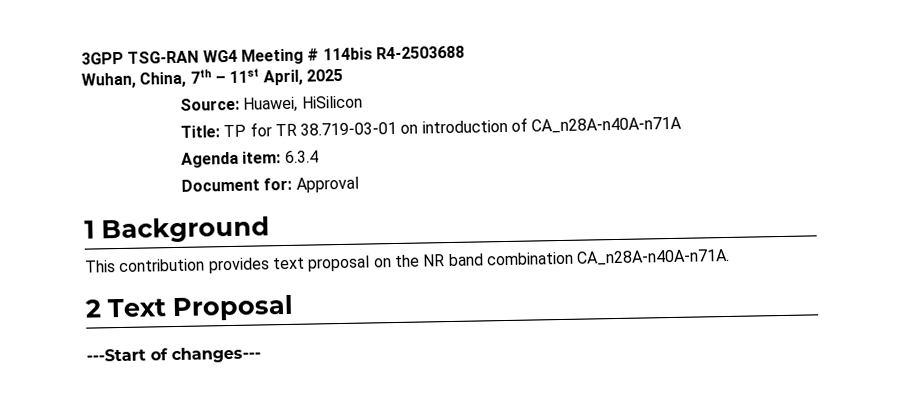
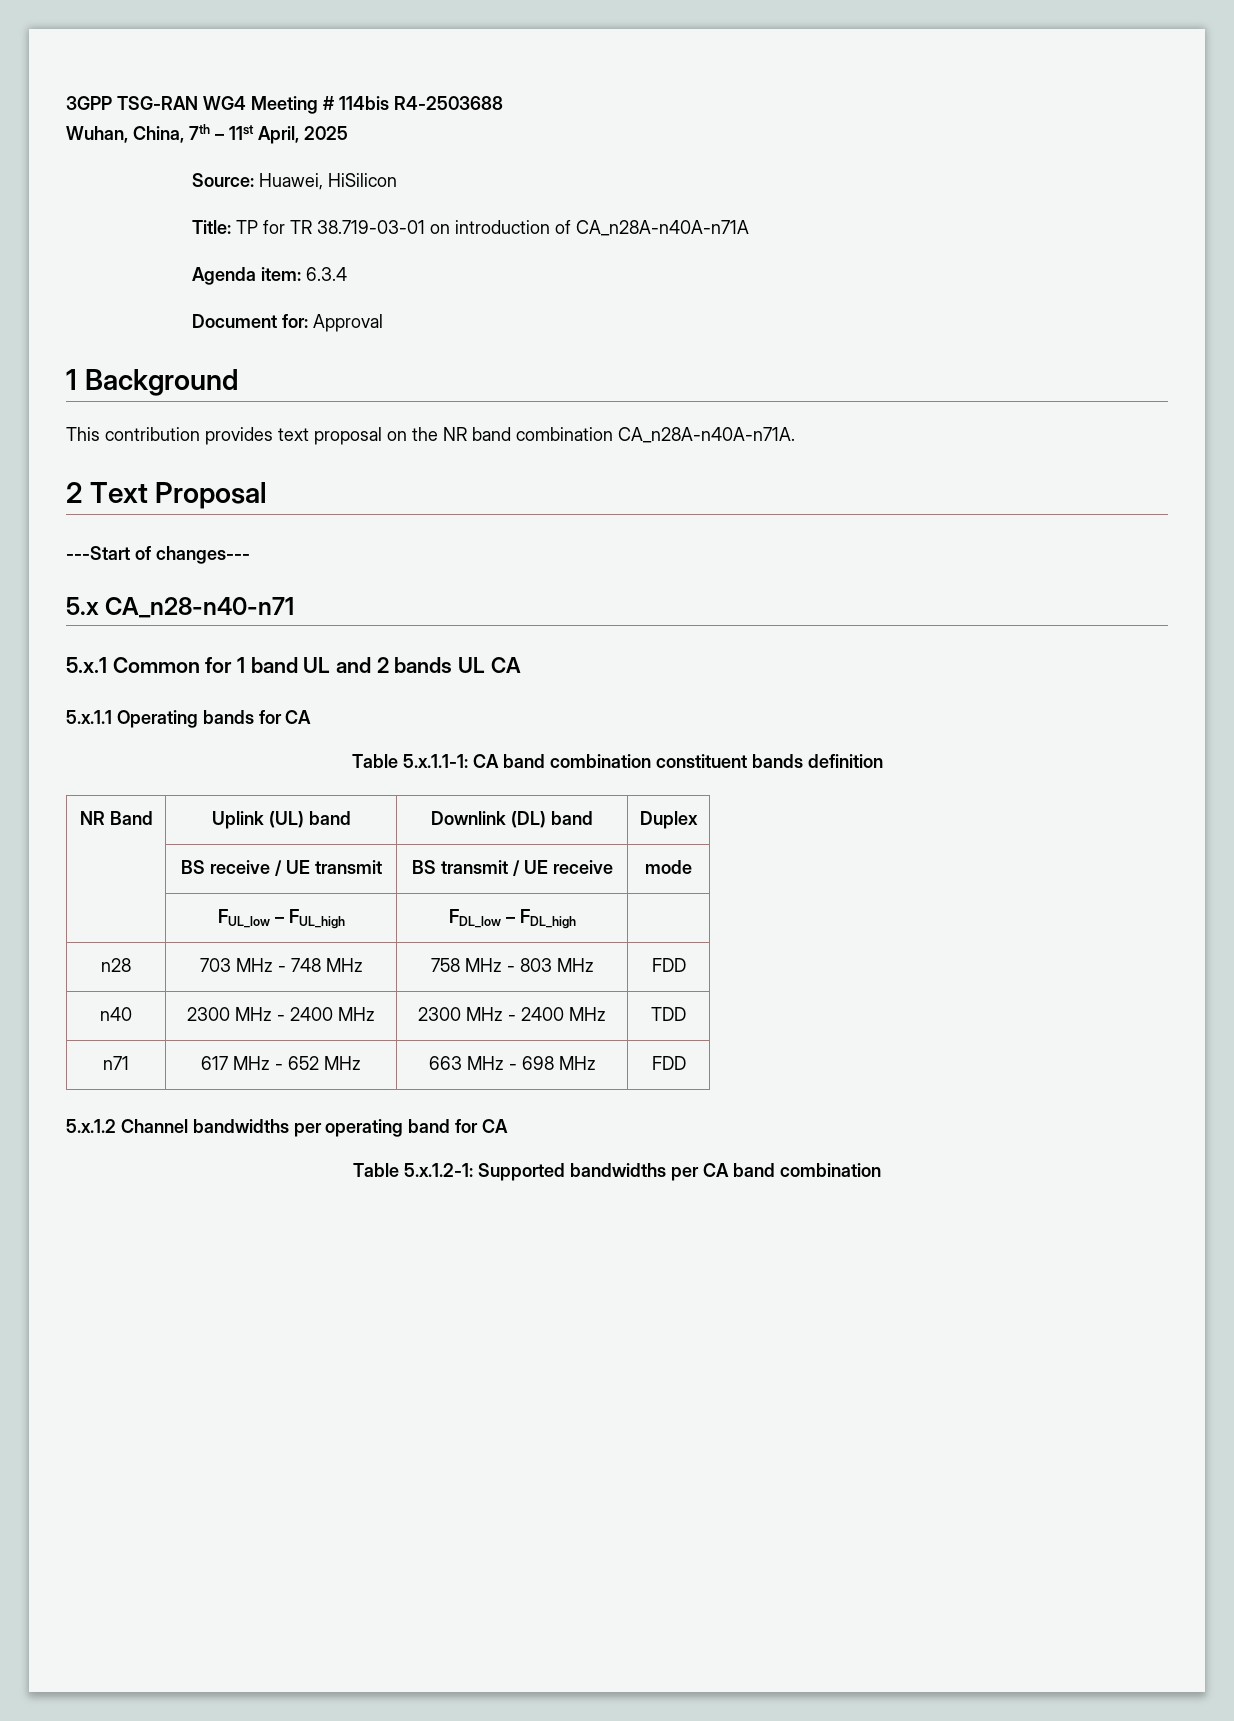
+ 5.x CA_n28-n40-n71
+ 5.x.1 Common for 1 band UL and 2 bands UL CA
+ 5.x.1.1 Operating bands for CA
+ Table 5.x.1.1-1: CA band combination constituent bands definition
+ NR Band | Uplink (UL) band | Downlink (DL) band | Duplex
+ | BS receive / UE transmit | BS transmit / UE receive | mode
+ | FUL_low – FUL_high | FDL_low – FDL_high |
+ n28 | 703 MHz - 748 MHz | 758 MHz - 803 MHz | FDD
+ n40 | 2300 MHz - 2400 MHz | 2300 MHz - 2400 MHz | TDD
+ n71 | 617 MHz - 652 MHz | 663 MHz - 698 MHz | FDD
+ 5.x.1.2 Channel bandwidths per operating band for CA
+ Table 5.x.1.2-1: Supported bandwidths per CA band combination

